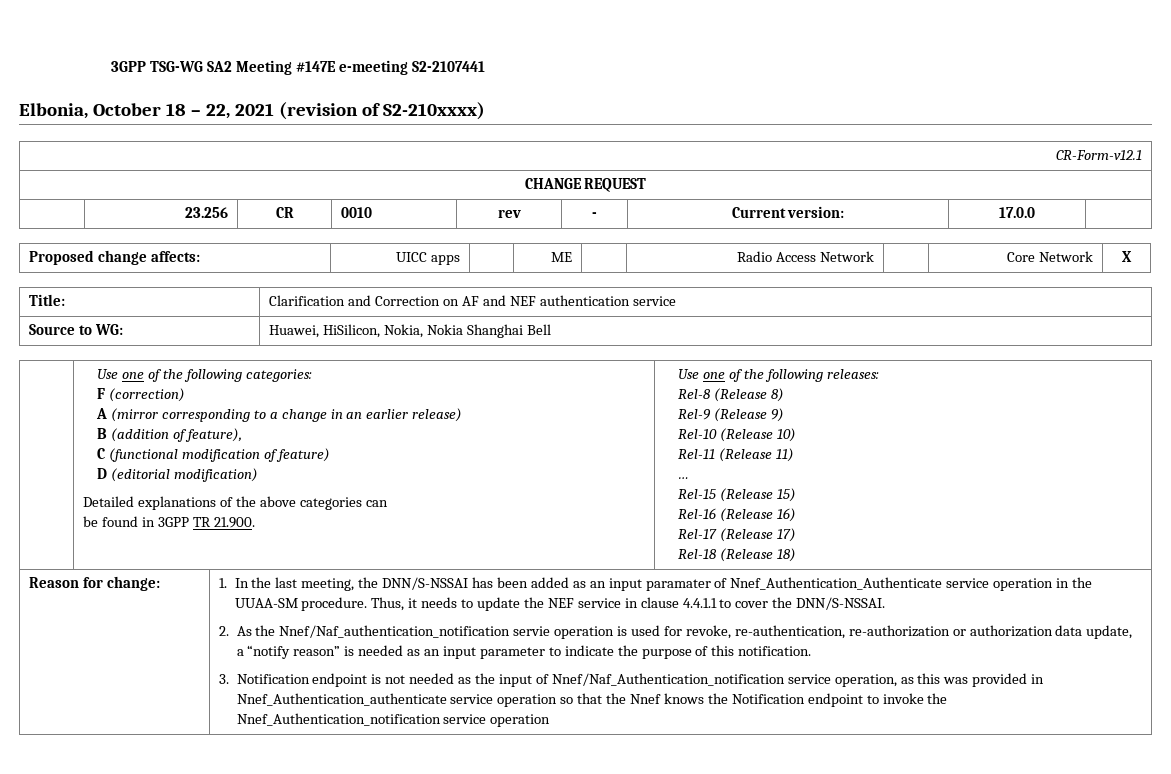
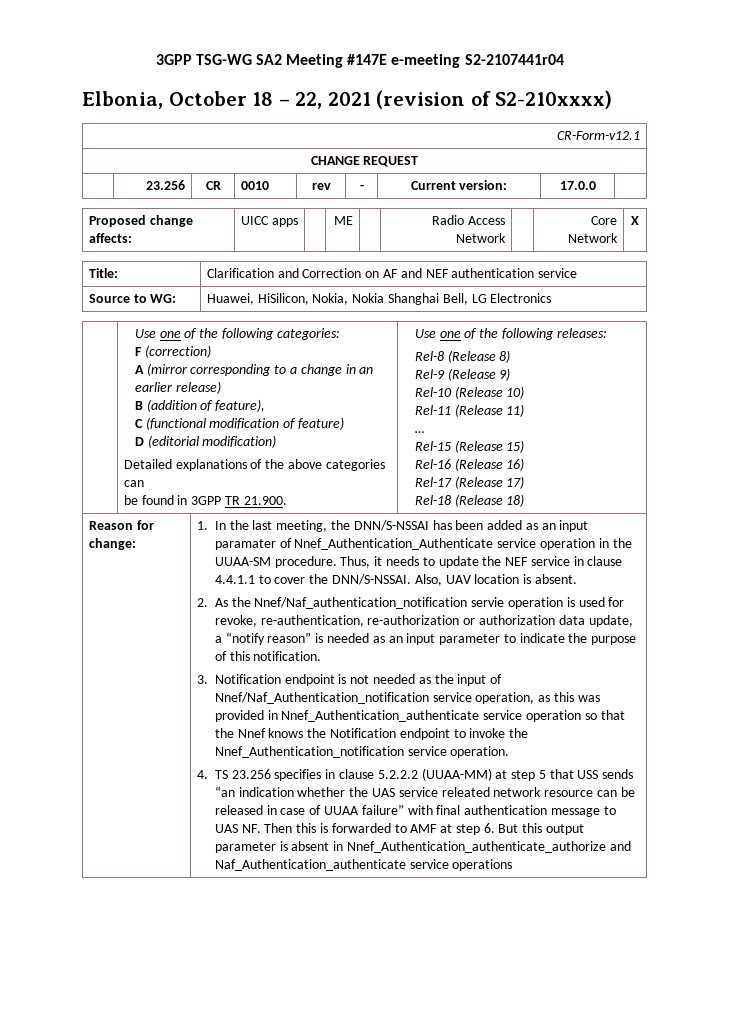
- 3GPP TSG-WG SA2 Meeting #147E e-meeting S2-2107441
+ 3GPP TSG-WG SA2 Meeting #147E e-meeting S2-2107441r04
- Source to WG: | Huawei, HiSilicon, Nokia, Nokia Shanghai Bell
+ Source to WG: | Huawei, HiSilicon, Nokia, Nokia Shanghai Bell, LG Electronics
+ Also, UAV location is absent.
- 3. Notification endpoint is not needed as the input of Nnef/Naf_Authentication_notification service operation, as this was provided in Nnef_Authentication_authenticate service operation so that the Nnef knows the Notification endpoint to invoke the Nnef_Authentication_notification service operation
+ 3. Notification endpoint is not needed as the input of Nnef/Naf_Authentication_notification service operation, as this was provided in Nnef_Authentication_authenticate service operation so that the Nnef knows the Notification endpoint to invoke the Nnef_Authentication_notification service operation.
+ 4. TS 23.256 specifies in clause 5.2.2.2 (UUAA-MM) at step 5 that USS sends “an indication whether the UAS service releated network resource can be released in case of UUAA failure” with final authentication message to UAS NF. Then this is forwarded to AMF at step 6. But this output parameter is absent in Nnef_Authentication_authenticate_authorize and Naf_Authentication_authenticate service operations

